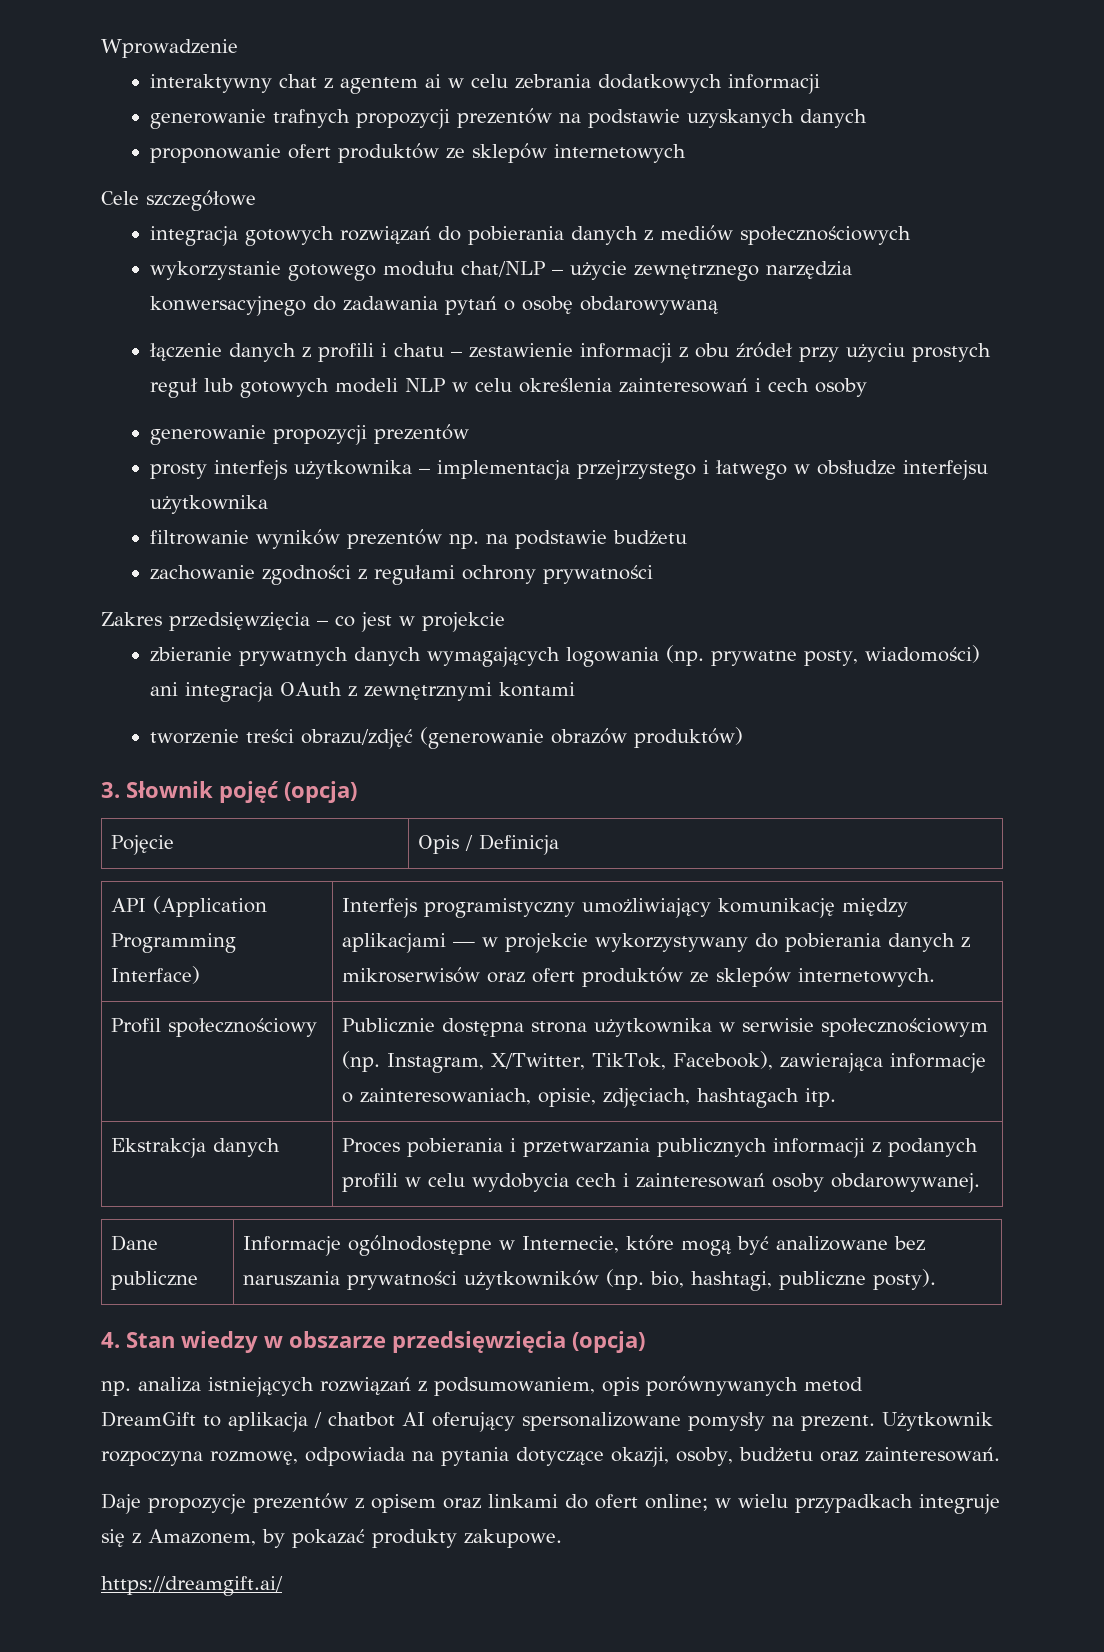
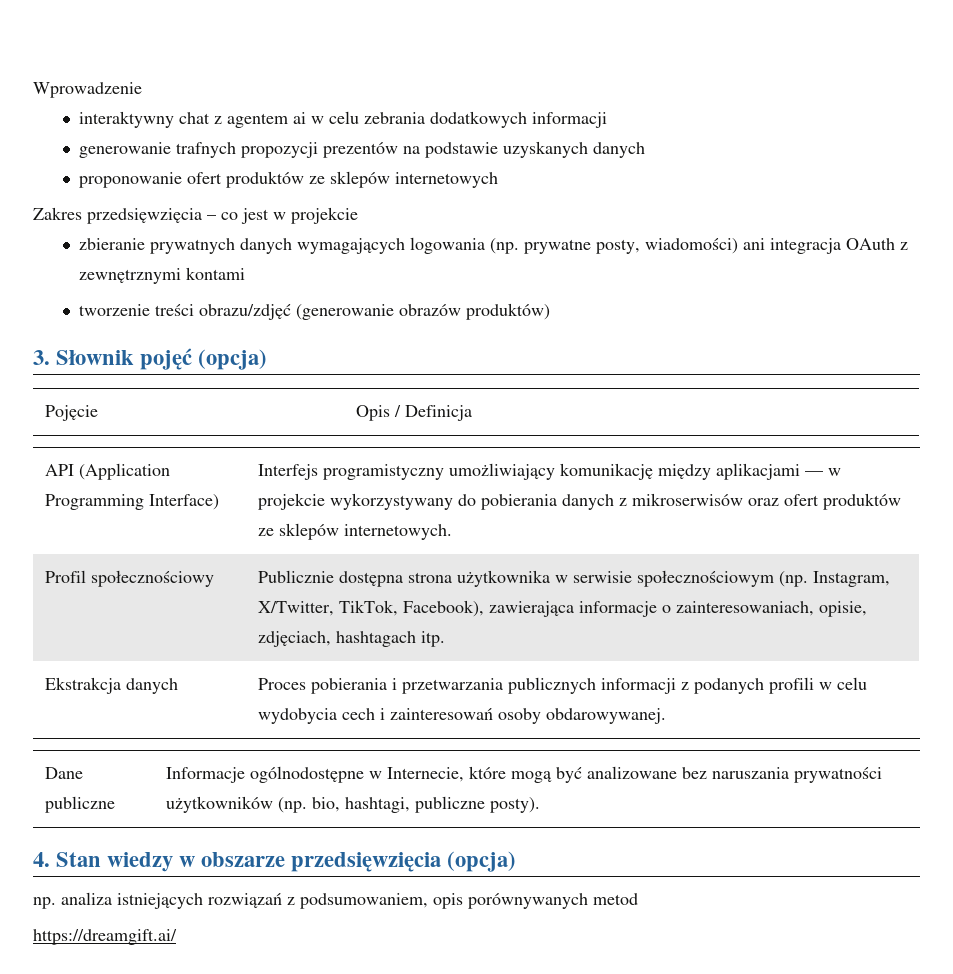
- Cele szczegółowe
- integracja gotowych rozwiązań do pobierania danych z mediów społecznościowych
- wykorzystanie gotowego modułu chat/NLP – użycie zewnętrznego narzędzia konwersacyjnego do zadawania pytań o osobę obdarowywaną
- łączenie danych z profili i chatu – zestawienie informacji z obu źródeł przy użyciu prostych reguł lub gotowych modeli NLP w celu określenia zainteresowań i cech osoby
- generowanie propozycji prezentów
- prosty interfejs użytkownika – implementacja przejrzystego i łatwego w obsłudze interfejsu użytkownika
- filtrowanie wyników prezentów np. na podstawie budżetu
- zachowanie zgodności z regułami ochrony prywatności
- DreamGift to aplikacja / chatbot AI oferujący spersonalizowane pomysły na prezent. Użytkownik rozpoczyna rozmowę, odpowiada na pytania dotyczące okazji, osoby, budżetu oraz zainteresowań.
- Daje propozycje prezentów z opisem oraz linkami do ofert online; w wielu przypadkach integruje się z Amazonem, by pokazać produkty zakupowe.

